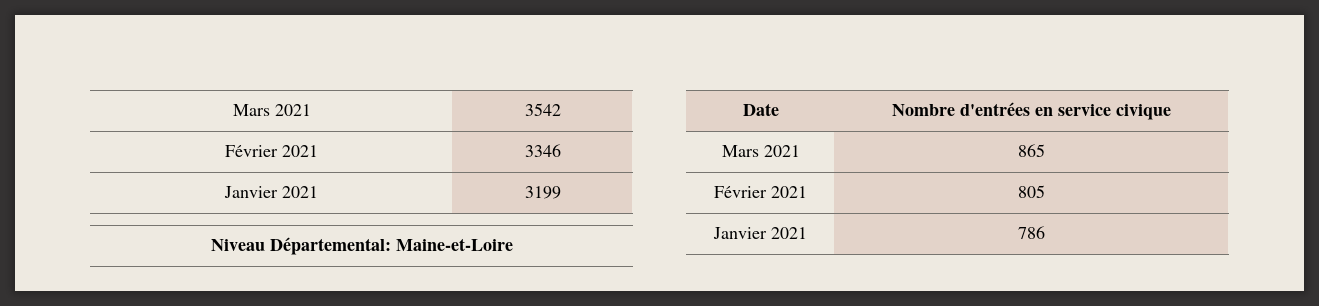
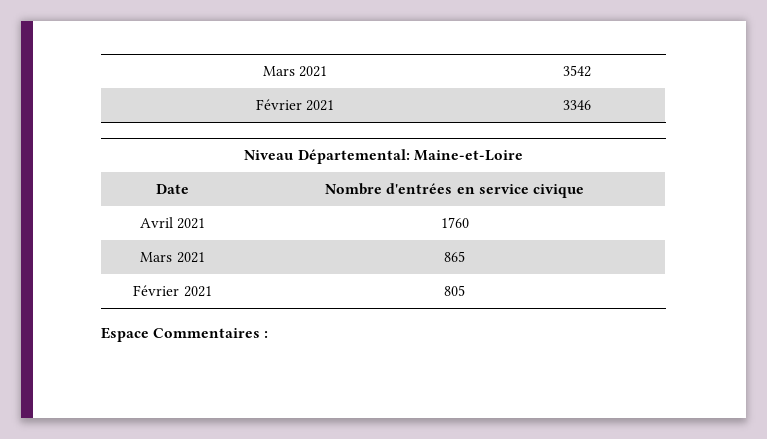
- Janvier 2021 | 3199
+ Avril 2021 | 1760
- Janvier 2021 | 786
+ Espace Commentaires :

